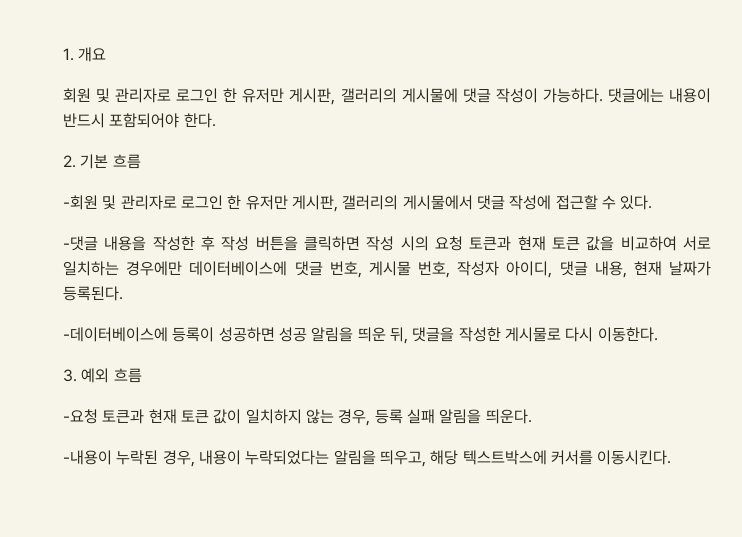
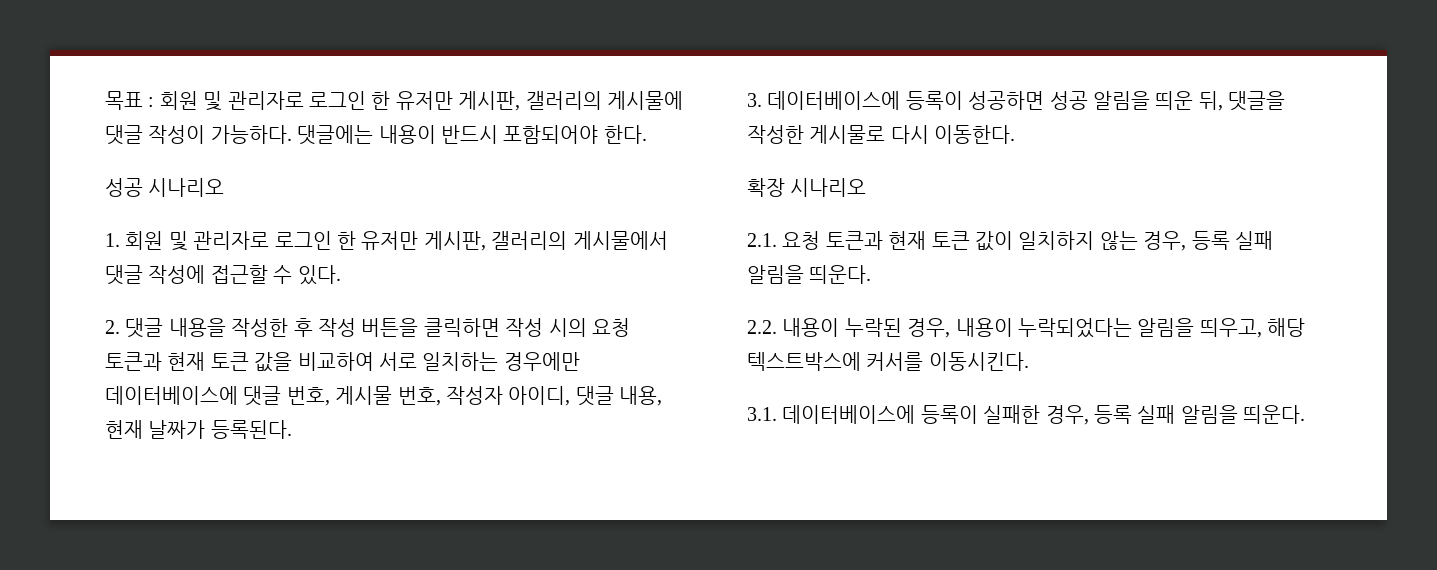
- 1. 개요
- 회원 및 관리자로 로그인 한 유저만 게시판, 갤러리의 게시물에 댓글 작성이 가능하다.
+ 목표 : 회원 및 관리자로 로그인 한 유저만 게시판, 갤러리의 게시물에 댓글 작성이 가능하다.
- 2. 기본 흐름
- -회원 및 관리자로 로그인 한 유저만 게시판, 갤러리의 게시물에서 댓글 작성에 접근할 수 있다.
+ 성공 시나리오
+ 1. 회원 및 관리자로 로그인 한 유저만 게시판, 갤러리의 게시물에서 댓글 작성에 접근할 수 있다.
- -댓글 내용을 작성한 후 작성 버튼을 클릭하면 작성 시의 요청 토큰과 현재 토큰 값을 비교하여 서로 일치하는 경우에만 데이터베이스에 댓글 번호, 게시물 번호, 작성자 아이디, 댓글 내용, 현재 날짜가 등록된다.
+ 2. 댓글 내용을 작성한 후 작성 버튼을 클릭하면 작성 시의 요청 토큰과 현재 토큰 값을 비교하여 서로 일치하는 경우에만 데이터베이스에 댓글 번호, 게시물 번호, 작성자 아이디, 댓글 내용, 현재 날짜가 등록된다.
- -데이터베이스에 등록이 성공하면 성공 알림을 띄운 뒤, 댓글을 작성한 게시물로 다시 이동한다.
+ 3. 데이터베이스에 등록이 성공하면 성공 알림을 띄운 뒤, 댓글을 작성한 게시물로 다시 이동한다.
- 3. 예외 흐름
- -요청 토큰과 현재 토큰 값이 일치하지 않는 경우, 등록 실패 알림을 띄운다.
+ 확장 시나리오
+ 2.1. 요청 토큰과 현재 토큰 값이 일치하지 않는 경우, 등록 실패 알림을 띄운다.
- -내용이 누락된 경우, 내용이 누락되었다는 알림을 띄우고, 해당 텍스트박스에 커서를 이동시킨다.
+ 2.2. 내용이 누락된 경우, 내용이 누락되었다는 알림을 띄우고, 해당 텍스트박스에 커서를 이동시킨다.
+ 3.1. 데이터베이스에 등록이 실패한 경우, 등록 실패 알림을 띄운다.

